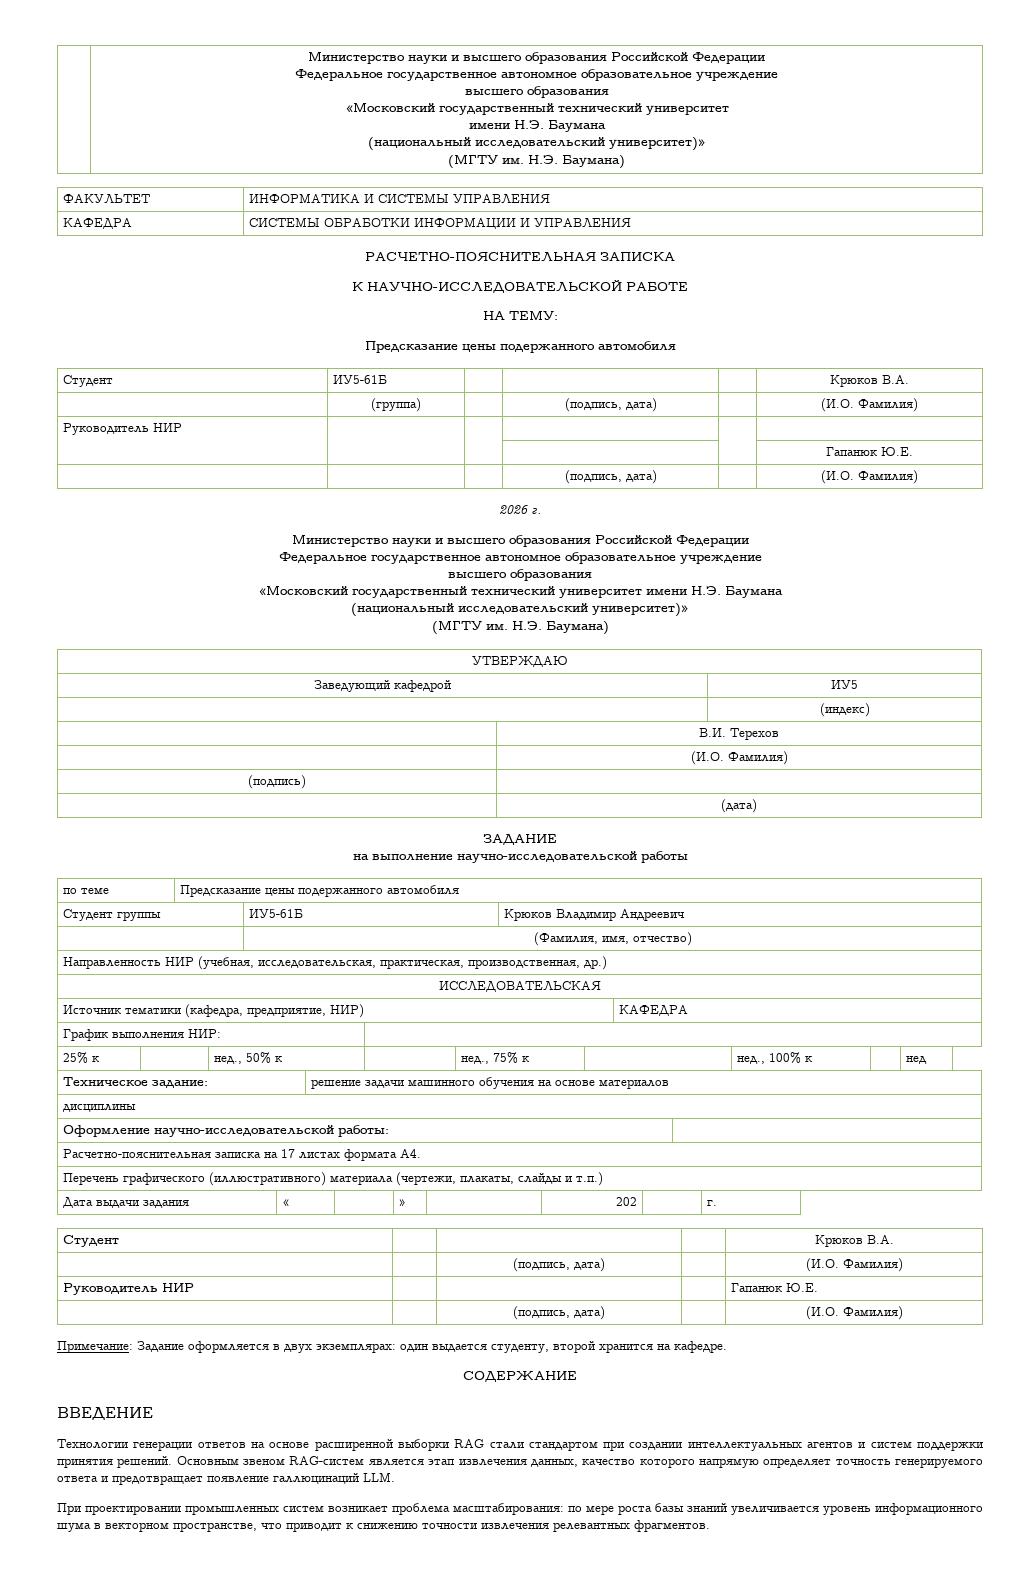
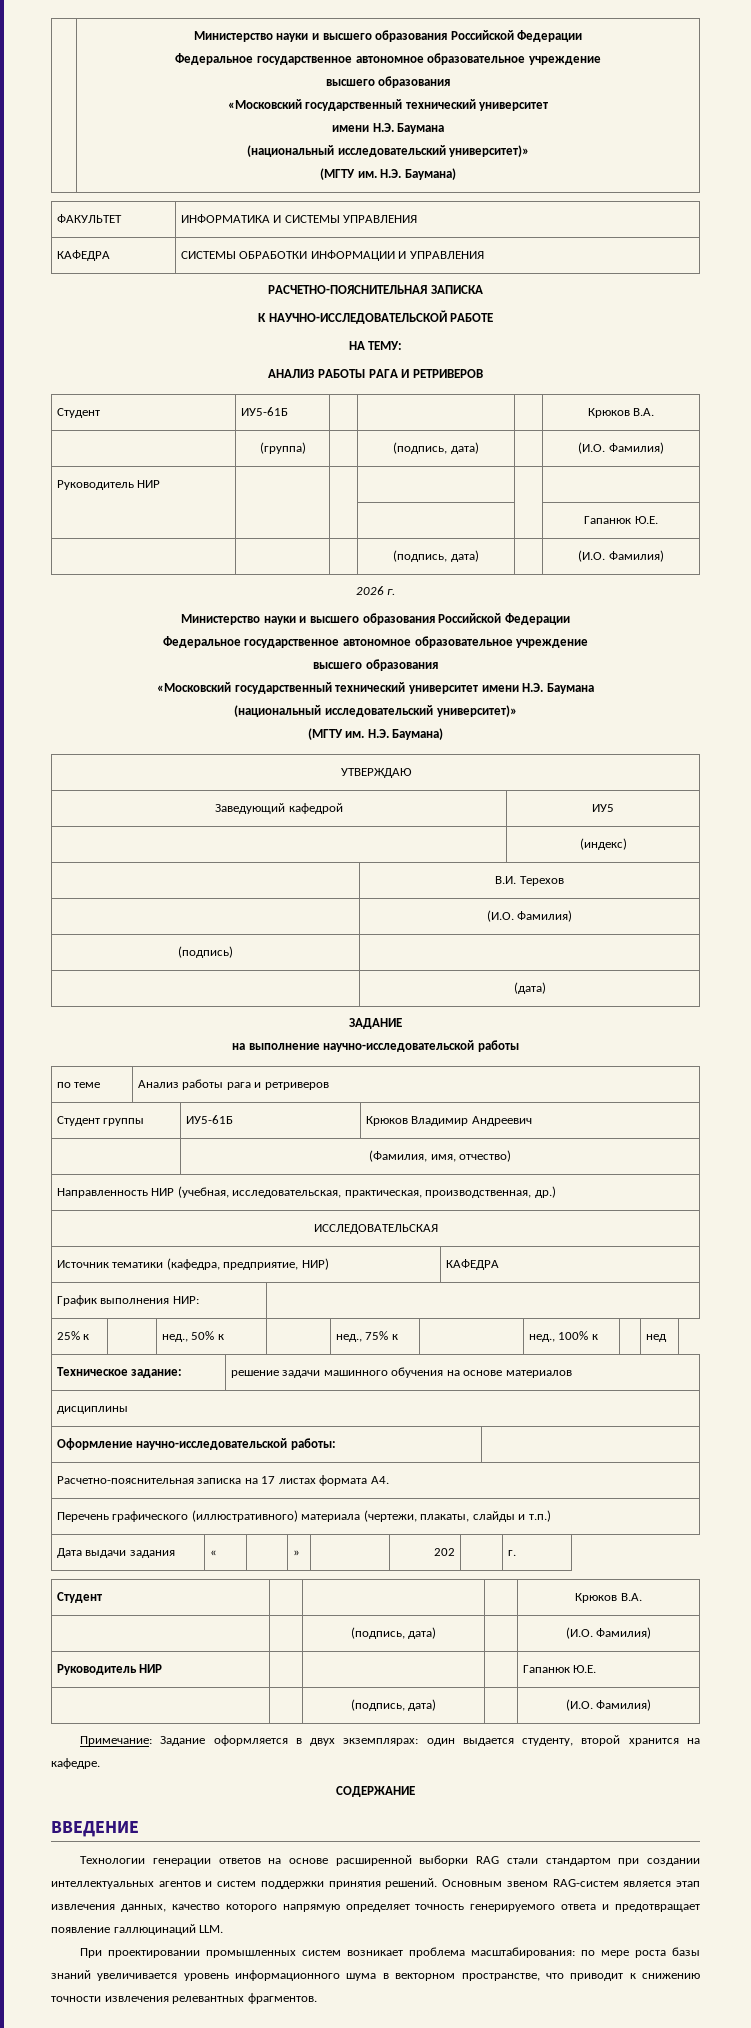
  НА ТЕМУ:
- Предсказание цены подержанного автомобиля
+ АНАЛИЗ РАБОТЫ РАГА И РЕТРИВЕРОВ
- по теме | Предсказание цены подержанного автомобиля
+ по теме | Анализ работы рага и ретриверов

